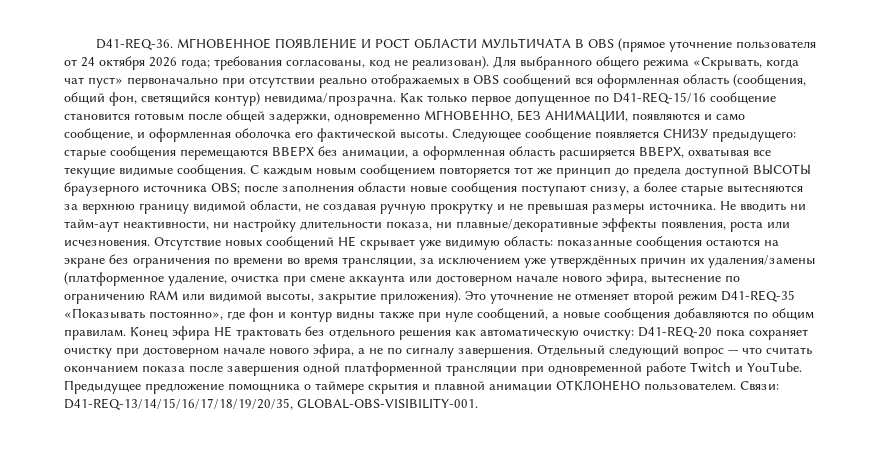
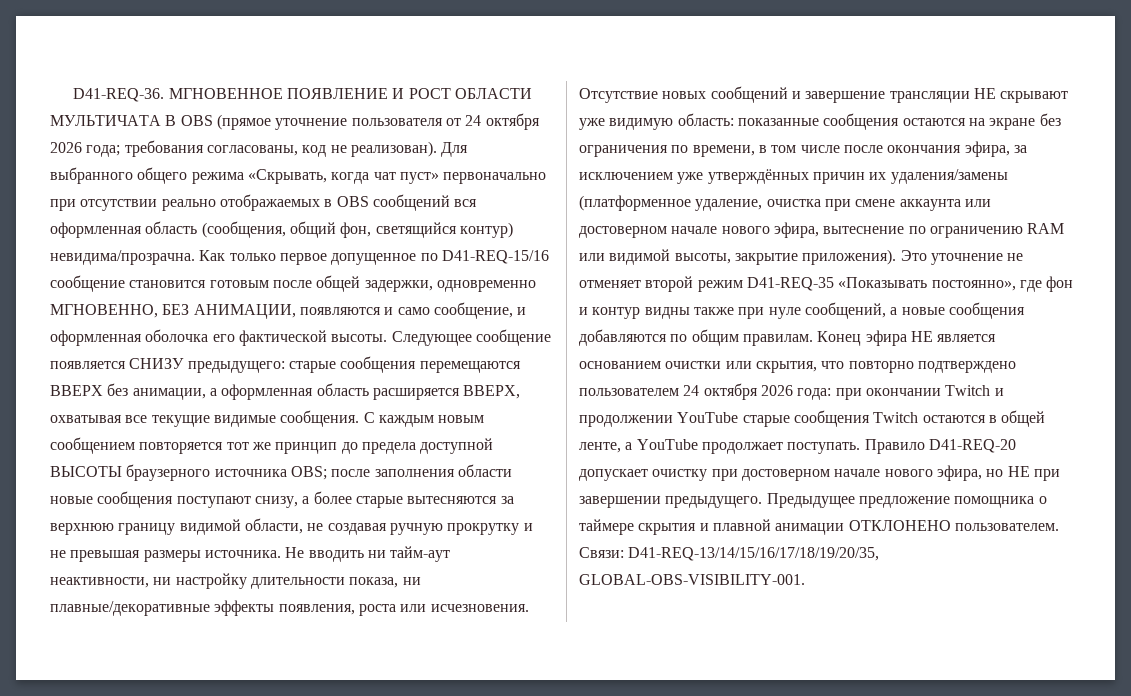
- Отсутствие новых сообщений НЕ скрывает уже видимую область: показанные сообщения остаются на экране без ограничения по времени во время трансляции, за исключением уже утверждённых причин их удаления/замены (платформенное удаление, очистка при смене аккаунта или достоверном начале нового эфира, вытеснение по ограничению RAM или видимой высоты, закрытие приложения).
+ Отсутствие новых сообщений и завершение трансляции НЕ скрывают уже видимую область: показанные сообщения остаются на экране без ограничения по времени, в том числе после окончания эфира, за исключением уже утверждённых причин их удаления/замены (платформенное удаление, очистка при смене аккаунта или достоверном начале нового эфира, вытеснение по ограничению RAM или видимой высоты, закрытие приложения).
- Конец эфира НЕ трактовать без отдельного решения как автоматическую очистку: D41-REQ-20 пока сохраняет очистку при достоверном начале нового эфира, а не по сигналу завершения. Отдельный следующий вопрос — что считать окончанием показа после завершения одной платформенной трансляции при одновременной работе Twitch и YouTube.
+ Конец эфира НЕ является основанием очистки или скрытия, что повторно подтверждено пользователем 24 октября 2026 года: при окончании Twitch и продолжении YouTube старые сообщения Twitch остаются в общей ленте, а YouTube продолжает поступать. Правило D41-REQ-20 допускает очистку при достоверном начале нового эфира, но НЕ при завершении предыдущего.

